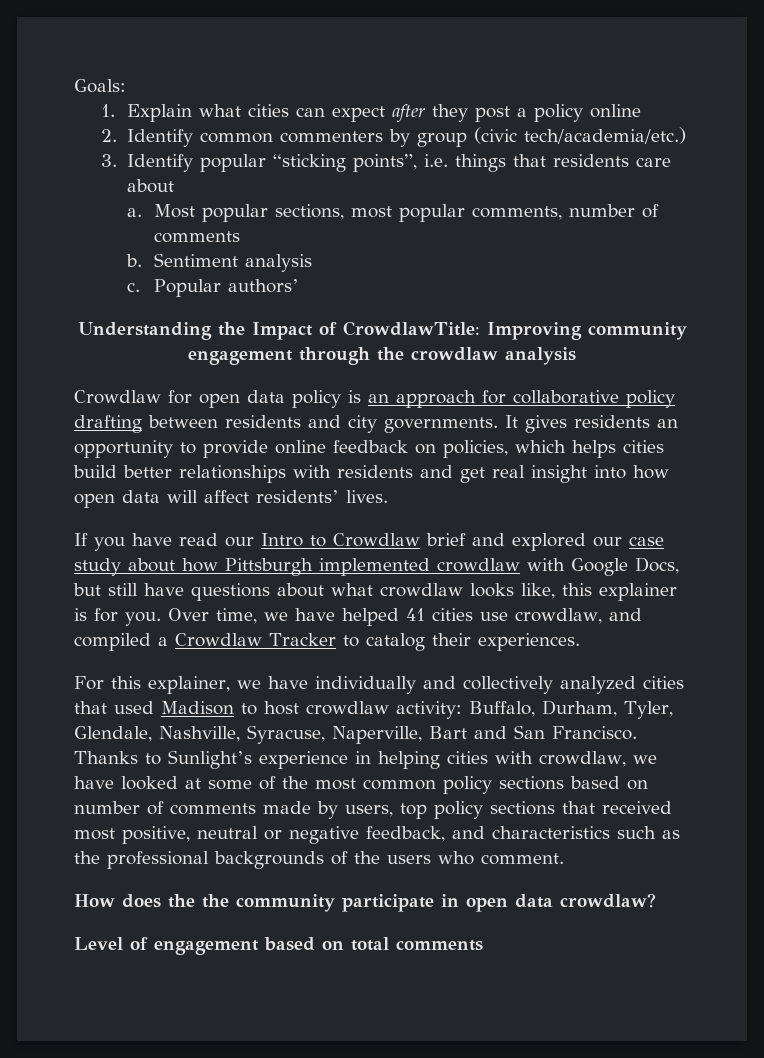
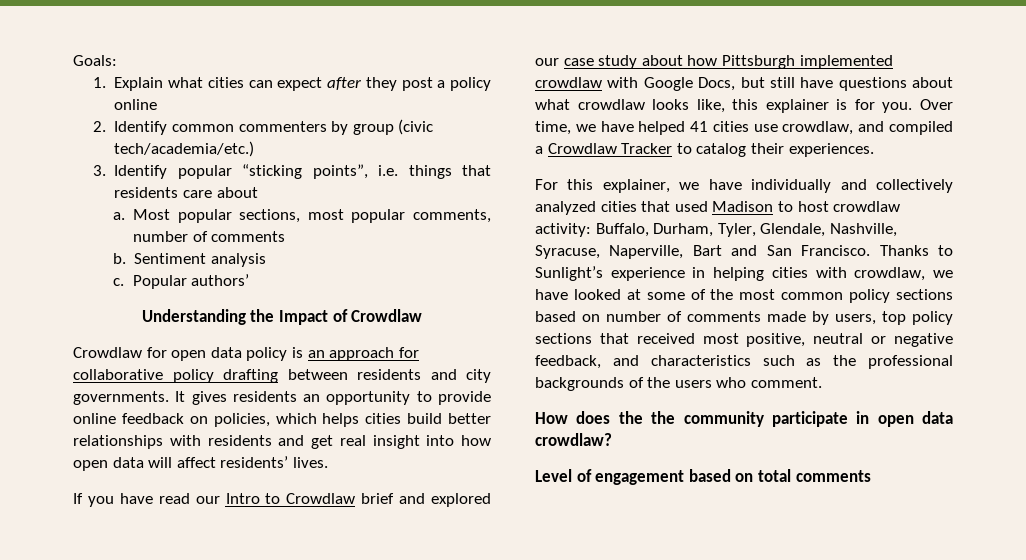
- Understanding the Impact of CrowdlawTitle: Improving community engagement through the crowdlaw analysis
+ Understanding the Impact of Crowdlaw

